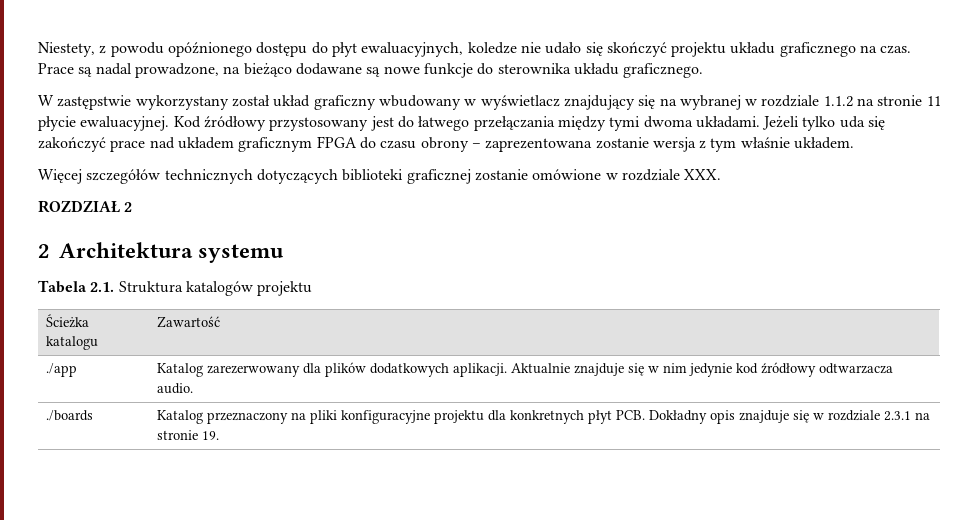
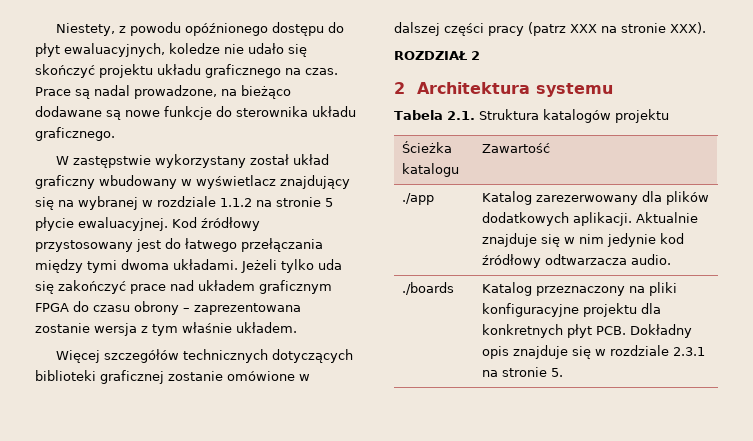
- W zastępstwie wykorzystany został układ graficzny wbudowany w wyświetlacz znajdujący się na wybranej w rozdziale 1.1.2 na stronie 11 płycie ewaluacyjnej.
+ W zastępstwie wykorzystany został układ graficzny wbudowany w wyświetlacz znajdujący się na wybranej w rozdziale 1.1.2 na stronie 5 płycie ewaluacyjnej.
- Więcej szczegółów technicznych dotyczących biblioteki graficznej zostanie omówione w rozdziale XXX.
+ Więcej szczegółów technicznych dotyczących biblioteki graficznej zostanie omówione w dalszej części pracy (patrz XXX na stronie XXX).
- ./boards | Katalog przeznaczony na pliki konfiguracyjne projektu dla konkretnych płyt PCB. Dokładny opis znajduje się w rozdziale 2.3.1 na stronie 19.
+ ./boards | Katalog przeznaczony na pliki konfiguracyjne projektu dla konkretnych płyt PCB. Dokładny opis znajduje się w rozdziale 2.3.1 na stronie 5.

